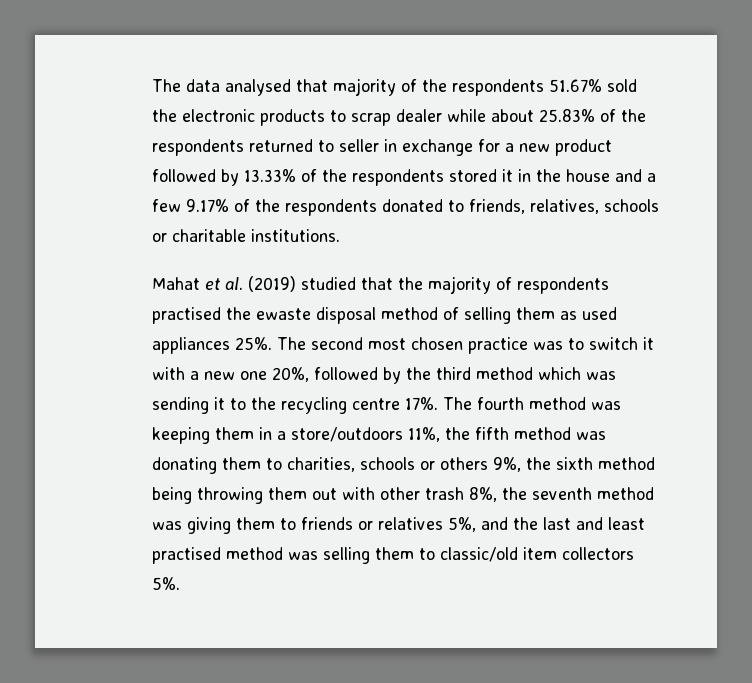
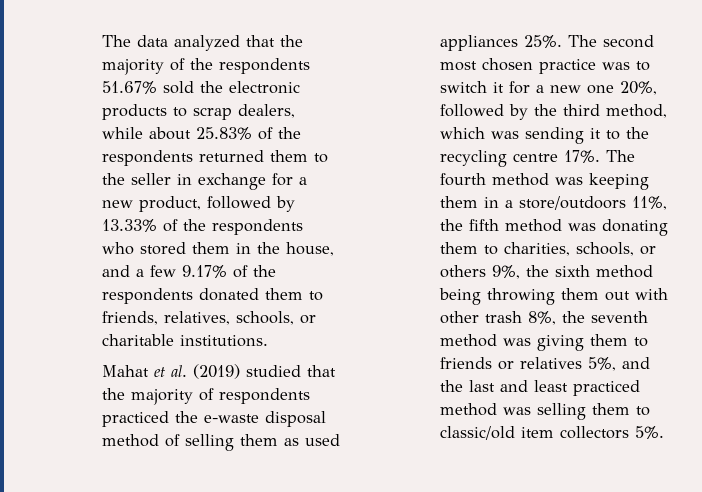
- The data analysed that majority of the respondents 51.67% sold the electronic products to scrap dealer while about 25.83% of the respondents returned to seller in exchange for a new product followed by 13.33% of the respondents stored it in the house and a few 9.17% of the respondents donated to friends, relatives, schools or charitable institutions.
+ The data analyzed that the majority of the respondents 51.67% sold the electronic products to scrap dealers, while about 25.83% of the respondents returned them to the seller in exchange for a new product, followed by 13.33% of the respondents who stored them in the house, and a few 9.17% of the respondents donated them to friends, relatives, schools, or charitable institutions.
- Mahat et al. (2019) studied that the majority of respondents practised the ewaste disposal method of selling them as used appliances 25%.
+ Mahat et al. (2019) studied that the majority of respondents practiced the e-waste disposal method of selling them as used appliances 25%.
- The second most chosen practice was to switch it with a new one 20%, followed by the third method which was sending it to the recycling centre 17%.
+ The second most chosen practice was to switch it for a new one 20%, followed by the third method, which was sending it to the recycling centre 17%.
- The fourth method was keeping them in a store/outdoors 11%, the fifth method was donating them to charities, schools or others 9%, the sixth method being throwing them out with other trash 8%, the seventh method was giving them to friends or relatives 5%, and the last and least practised method was selling them to classic/old item collectors 5%.
+ The fourth method was keeping them in a store/outdoors 11%, the fifth method was donating them to charities, schools, or others 9%, the sixth method being throwing them out with other trash 8%, the seventh method was giving them to friends or relatives 5%, and the last and least practiced method was selling them to classic/old item collectors 5%.

